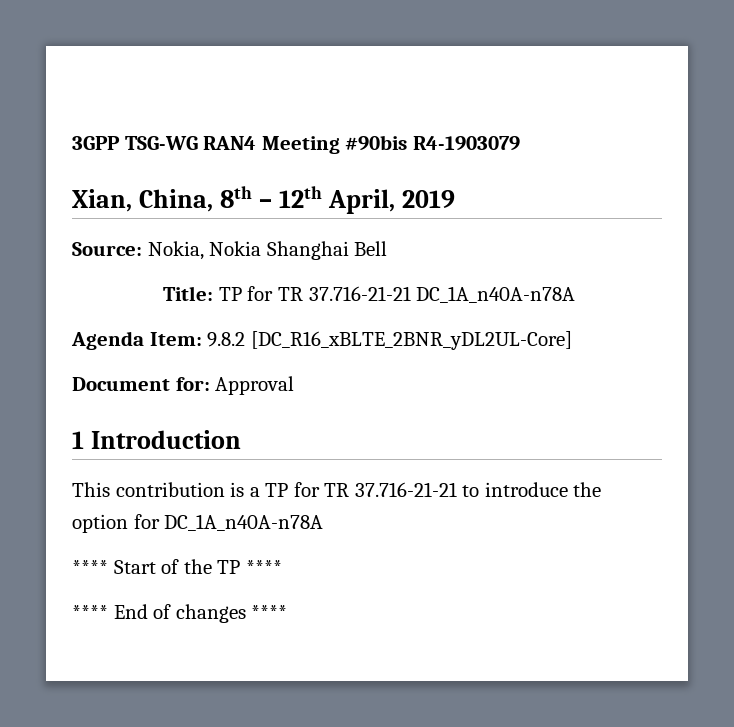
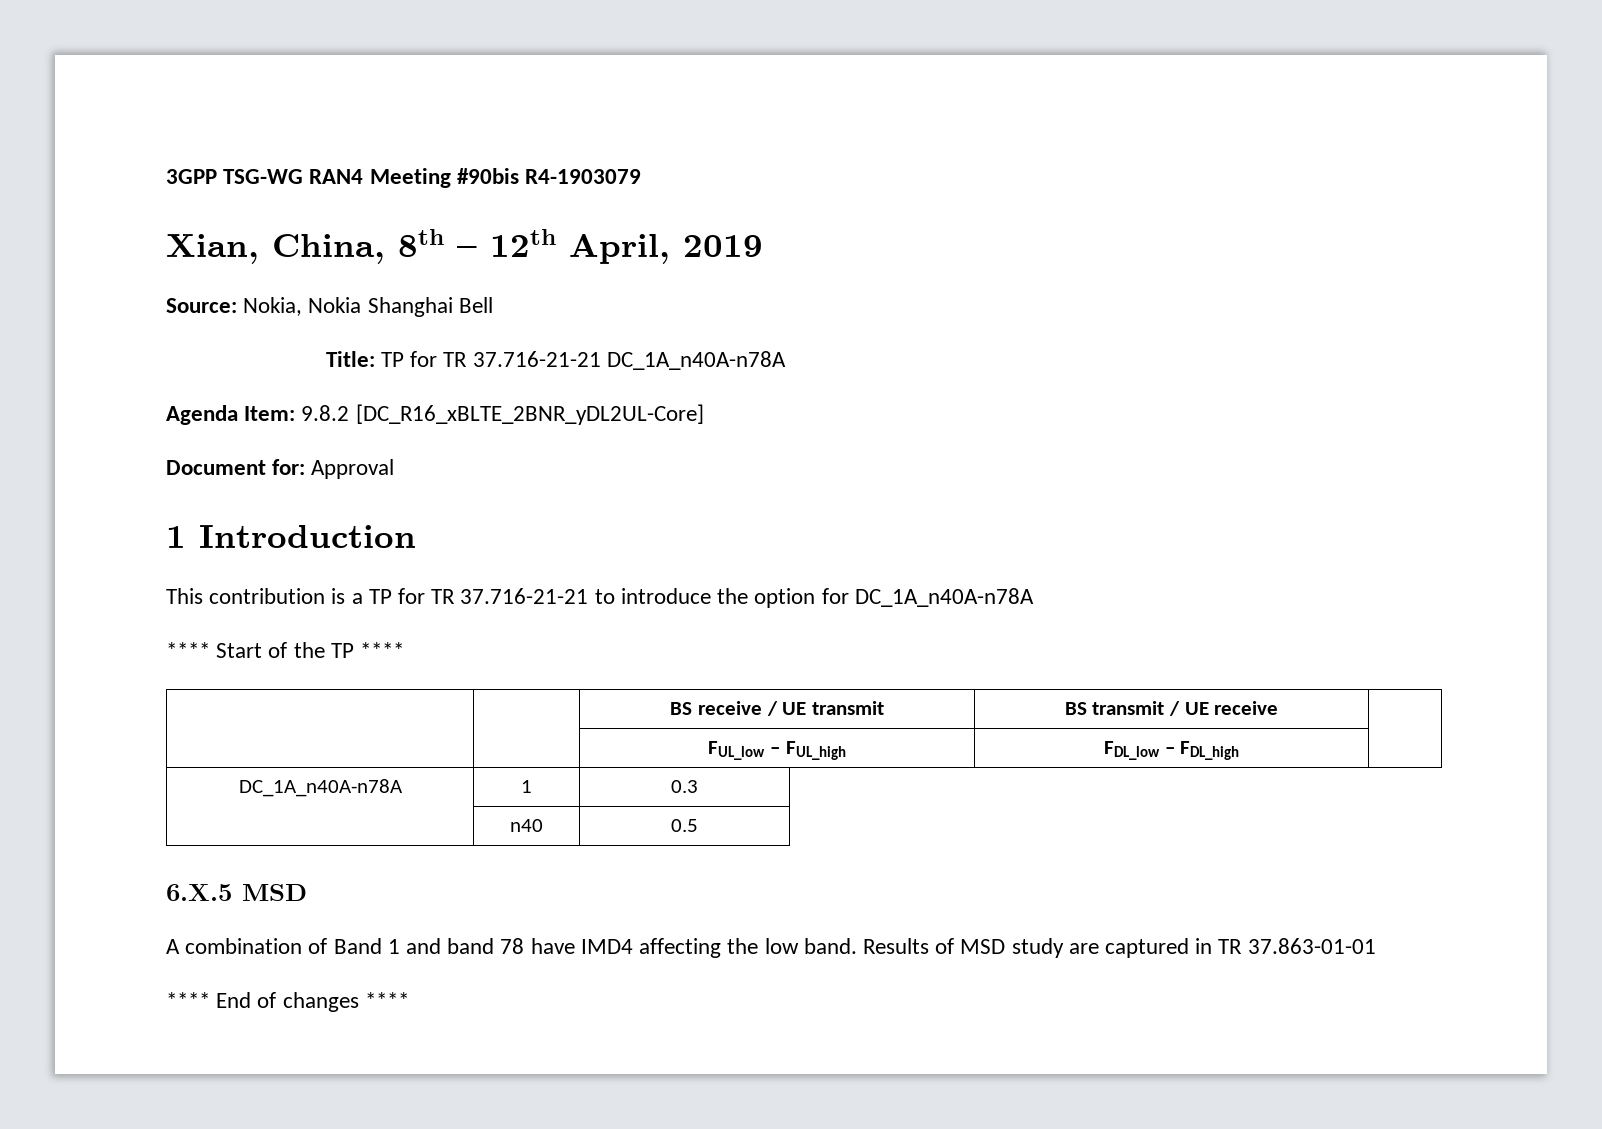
+ | | BS receive / UE transmit | BS transmit / UE receive |
+ | | FUL_low – FUL_high | FDL_low – FDL_high |
+ DC_1A_n40A-n78A | 1 | 0.3
+ | n40 | 0.5
+ 6.X.5 MSD
+ A combination of Band 1 and band 78 have IMD4 affecting the low band. Results of MSD study are captured in TR 37.863-01-01

